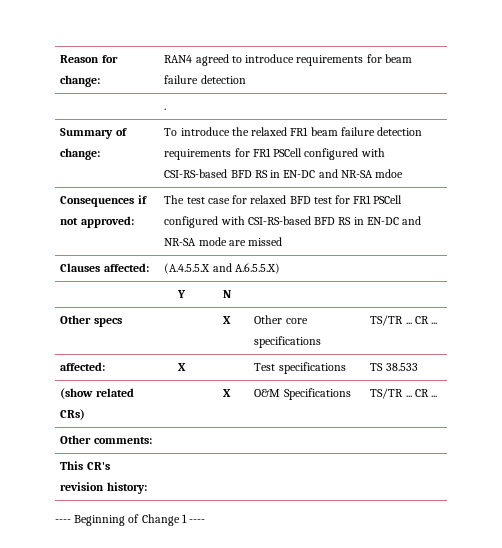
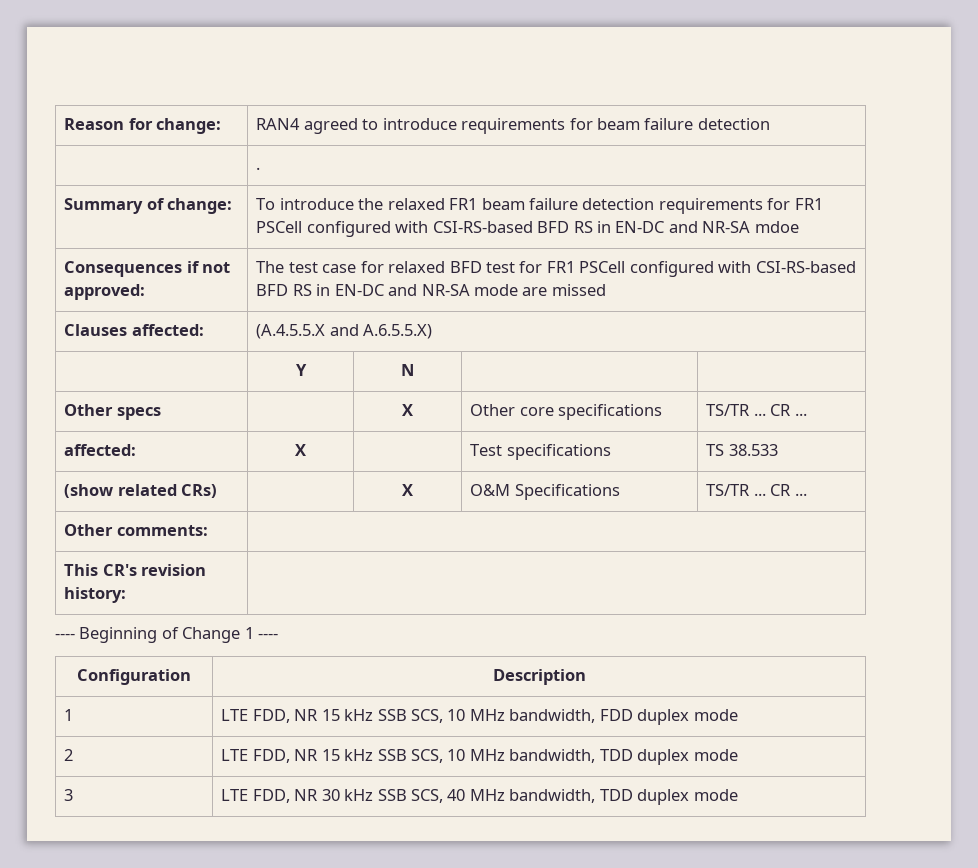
+ Configuration | Description
+ 1 | LTE FDD, NR 15 kHz SSB SCS, 10 MHz bandwidth, FDD duplex mode
+ 2 | LTE FDD, NR 15 kHz SSB SCS, 10 MHz bandwidth, TDD duplex mode
+ 3 | LTE FDD, NR 30 kHz SSB SCS, 40 MHz bandwidth, TDD duplex mode

